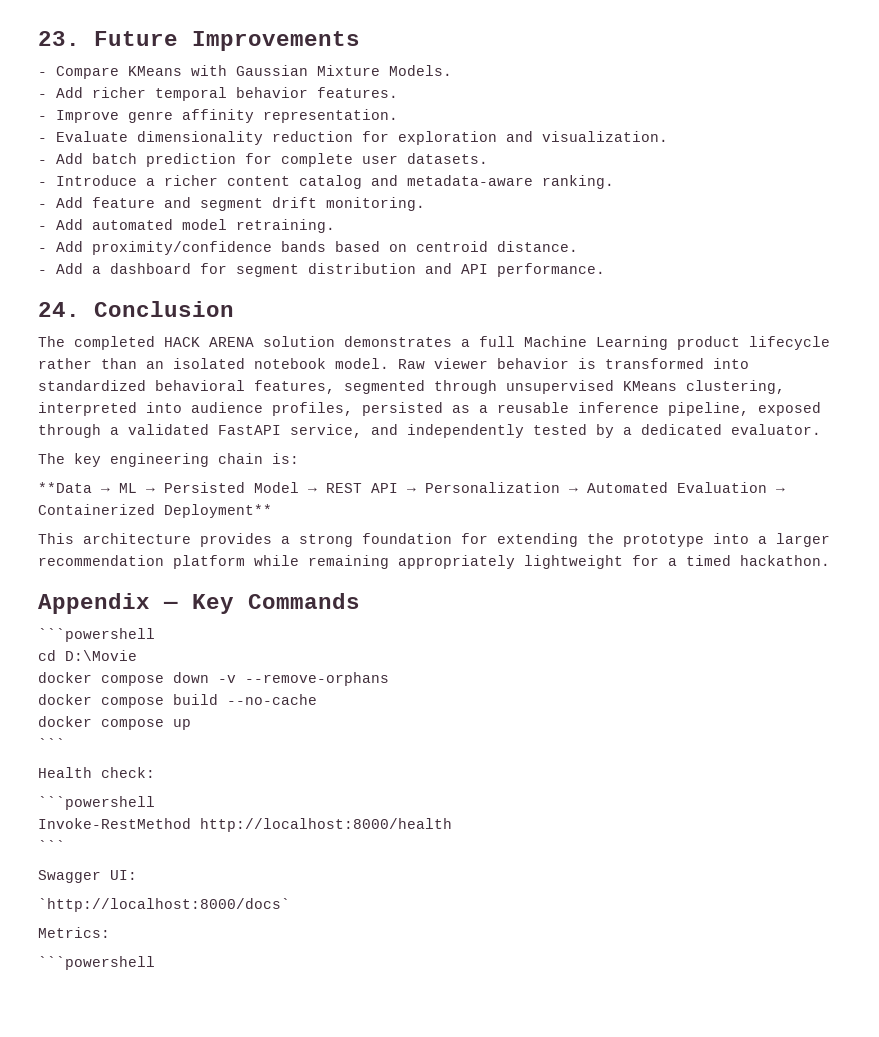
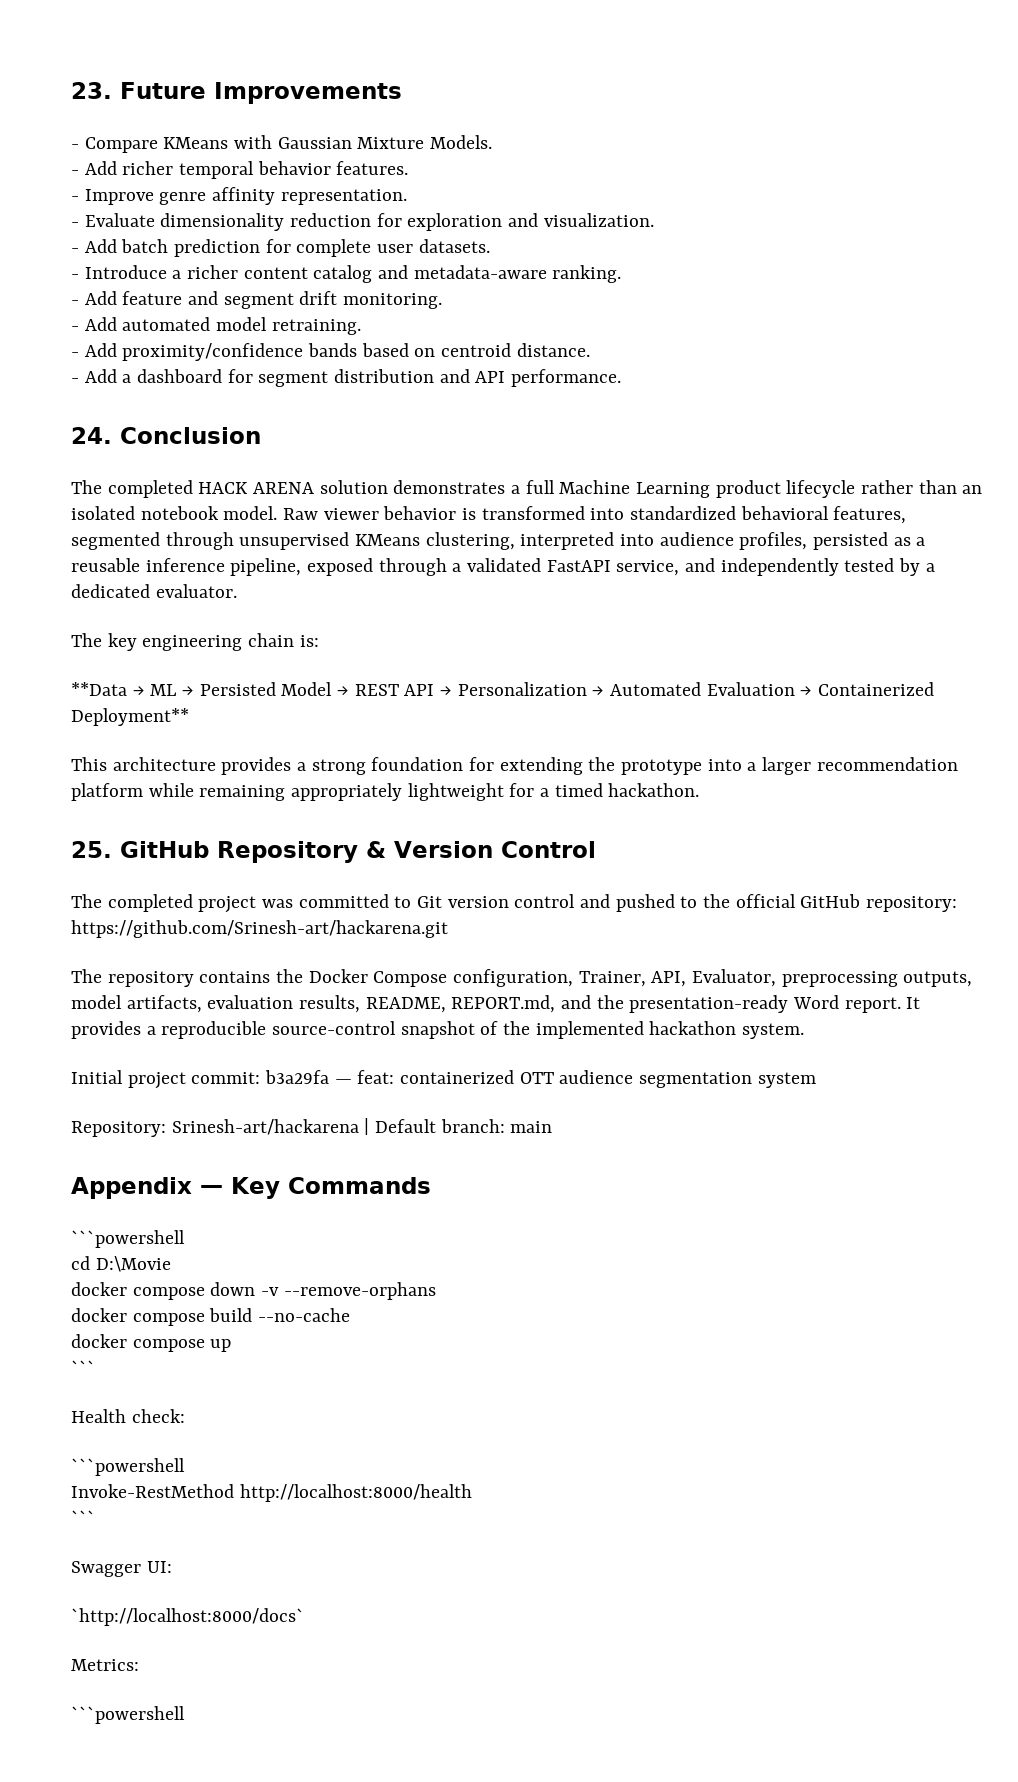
+ 25. GitHub Repository & Version Control
+ The completed project was committed to Git version control and pushed to the official GitHub repository: https://github.com/Srinesh-art/hackarena.git
+ The repository contains the Docker Compose configuration, Trainer, API, Evaluator, preprocessing outputs, model artifacts, evaluation results, README, REPORT.md, and the presentation-ready Word report. It provides a reproducible source-control snapshot of the implemented hackathon system.
+ Initial project commit: b3a29fa — feat: containerized OTT audience segmentation system
+ Repository: Srinesh-art/hackarena | Default branch: main

